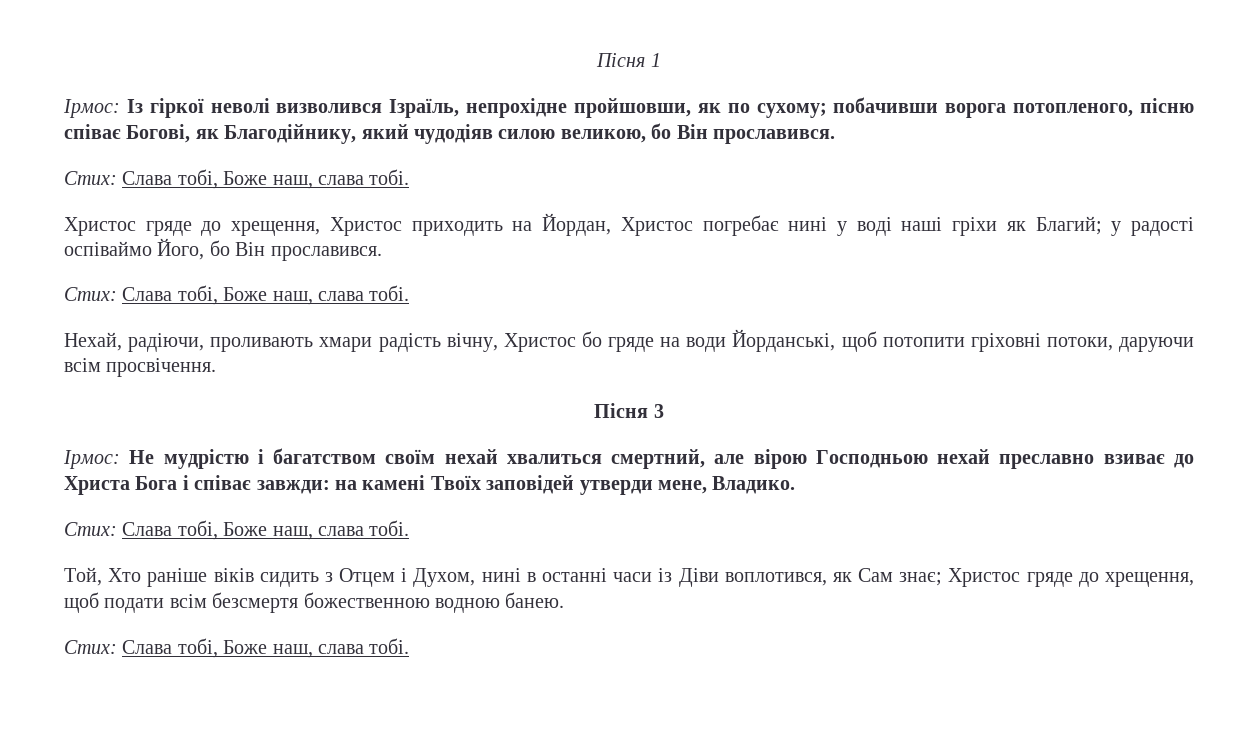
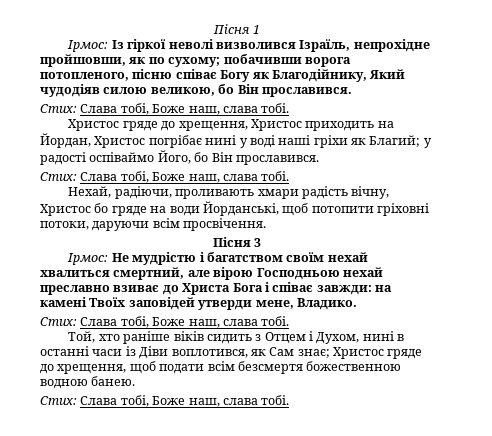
- Ірмос: Із гіркої неволі визволився Ізраїль, непрохідне пройшовши, як по сухому; побачивши ворога потопленого, пісню співає Богові, як Благодійнику, який чудодіяв силою великою, бо Він прославився.
+ Ірмос: Із гіркої неволі визволився Ізраїль, непрохідне пройшовши, як по сухому; побачивши ворога потопленого, пісню співає Богу як Благодійнику, Який чудодіяв силою великою, бо Він прославився.
- Христос гряде до хрещення, Христос приходить на Йордан, Христос погребає нині у воді наші гріхи як Благий; у радості оспіваймо Його, бо Він прославився.
+ Христос гряде до хрещення, Христос приходить на Йордан, Христос погрібає нині у воді наші гріхи як Благий; у радості оспіваймо Його, бо Він прославився.
- Той, Хто раніше віків сидить з Отцем і Духом, нині в останні часи із Діви воплотився, як Сам знає; Христос гряде до хрещення, щоб подати всім безсмертя божественною водною банею.
+ Той, хто раніше віків сидить з Отцем і Духом, нині в останні часи із Діви воплотився, як Сам знає; Христос гряде до хрещення, щоб подати всім безсмертя божественною водною банею.

